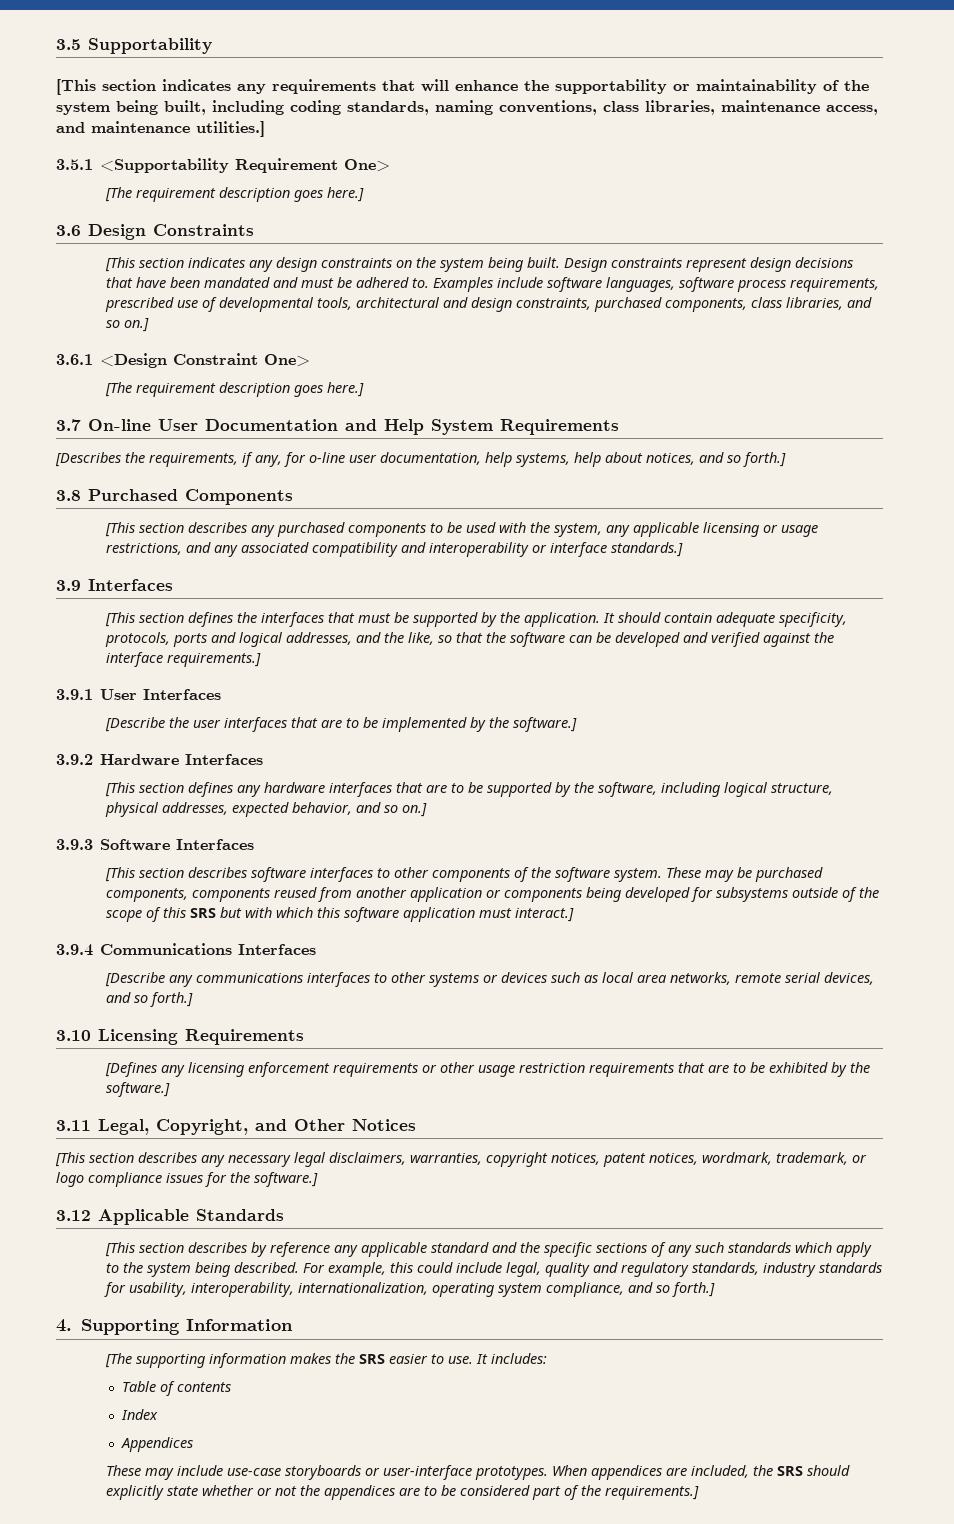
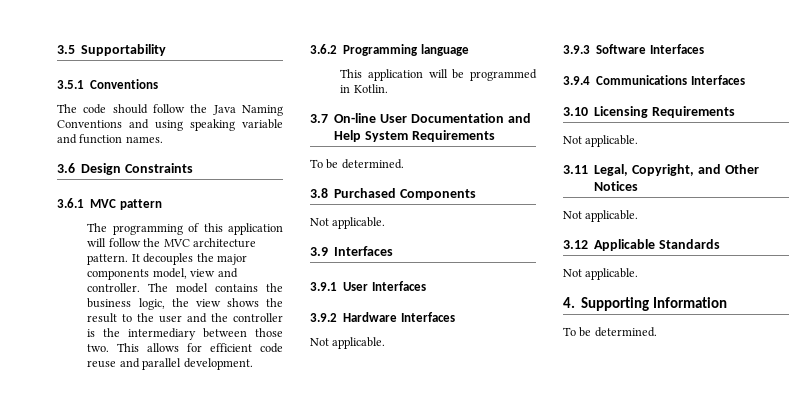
- [This section indicates any requirements that will enhance the supportability or maintainability of the system being built, including coding standards, naming conventions, class libraries, maintenance access, and maintenance utilities.]
- 3.5.1 <Supportability Requirement One>
- [The requirement description goes here.]
+ 3.5.1 Conventions
+ The code should follow the Java Naming Conventions and using speaking variable and function names.
  3.6 Design Constraints
- [This section indicates any design constraints on the system being built. Design constraints represent design decisions that have been mandated and must be adhered to. Examples include software languages, software process requirements, prescribed use of developmental tools, architectural and design constraints, purchased components, class libraries, and so on.]
- 3.6.1 <Design Constraint One>
- [The requirement description goes here.]
+ 3.6.1 MVC pattern
+ The programming of this application will follow the MVC architecture pattern. It decouples the major components model, view and controller. The model contains the business logic, the view shows the result to the user and the controller is the intermediary between those two. This allows for efficient code reuse and parallel development.
+ 3.6.2 Programming language
+ This application will be programmed in Kotlin.
  3.7 On-line User Documentation and Help System Requirements
- [Describes the requirements, if any, for o-line user documentation, help systems, help about notices, and so forth.]
+ To be determined.
  3.8 Purchased Components
- [This section describes any purchased components to be used with the system, any applicable licensing or usage restrictions, and any associated compatibility and interoperability or interface standards.]
+ Not applicable.
  3.9 Interfaces
- [This section defines the interfaces that must be supported by the application. It should contain adequate specificity, protocols, ports and logical addresses, and the like, so that the software can be developed and verified against the interface requirements.]
  3.9.1 User Interfaces
- [Describe the user interfaces that are to be implemented by the software.]
  3.9.2 Hardware Interfaces
- [This section defines any hardware interfaces that are to be supported by the software, including logical structure, physical addresses, expected behavior, and so on.]
+ Not applicable.
  3.9.3 Software Interfaces
- [This section describes software interfaces to other components of the software system. These may be purchased components, components reused from another application or components being developed for subsystems outside of the scope of this SRS but with which this software application must interact.]
  3.9.4 Communications Interfaces
- [Describe any communications interfaces to other systems or devices such as local area networks, remote serial devices, and so forth.]
  3.10 Licensing Requirements
- [Defines any licensing enforcement requirements or other usage restriction requirements that are to be exhibited by the software.]
+ Not applicable.
  3.11 Legal, Copyright, and Other Notices
- [This section describes any necessary legal disclaimers, warranties, copyright notices, patent notices, wordmark, trademark, or logo compliance issues for the software.]
+ Not applicable.
  3.12 Applicable Standards
- [This section describes by reference any applicable standard and the specific sections of any such standards which apply to the system being described. For example, this could include legal, quality and regulatory standards, industry standards for usability, interoperability, internationalization, operating system compliance, and so forth.]
+ Not applicable.
  4. Supporting Information
- [The supporting information makes the SRS easier to use. It includes:
- Table of contents
- Index
- Appendices
- These may include use-case storyboards or user-interface prototypes. When appendices are included, the SRS should explicitly state whether or not the appendices are to be considered part of the requirements.]
+ To be determined.

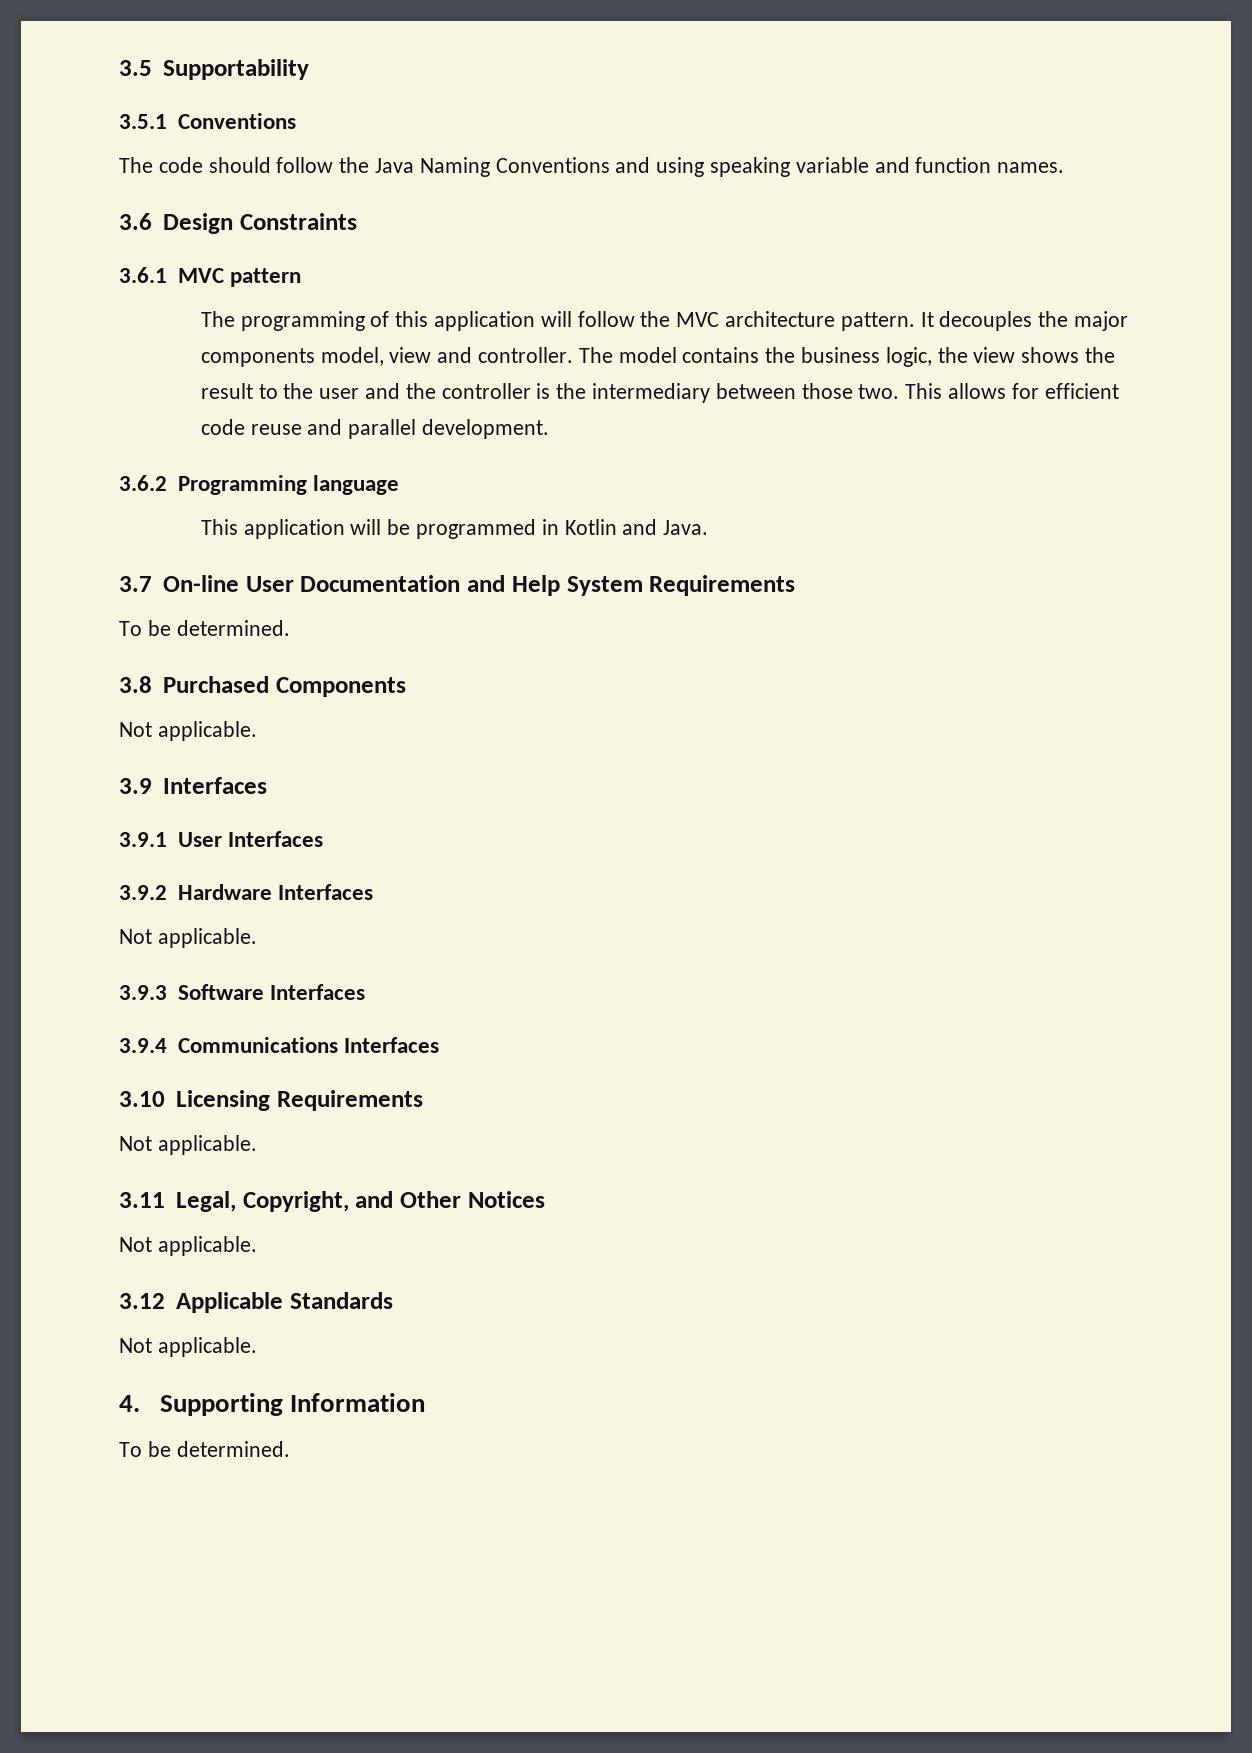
- This application will be programmed in Kotlin.
+ This application will be programmed in Kotlin and Java.

